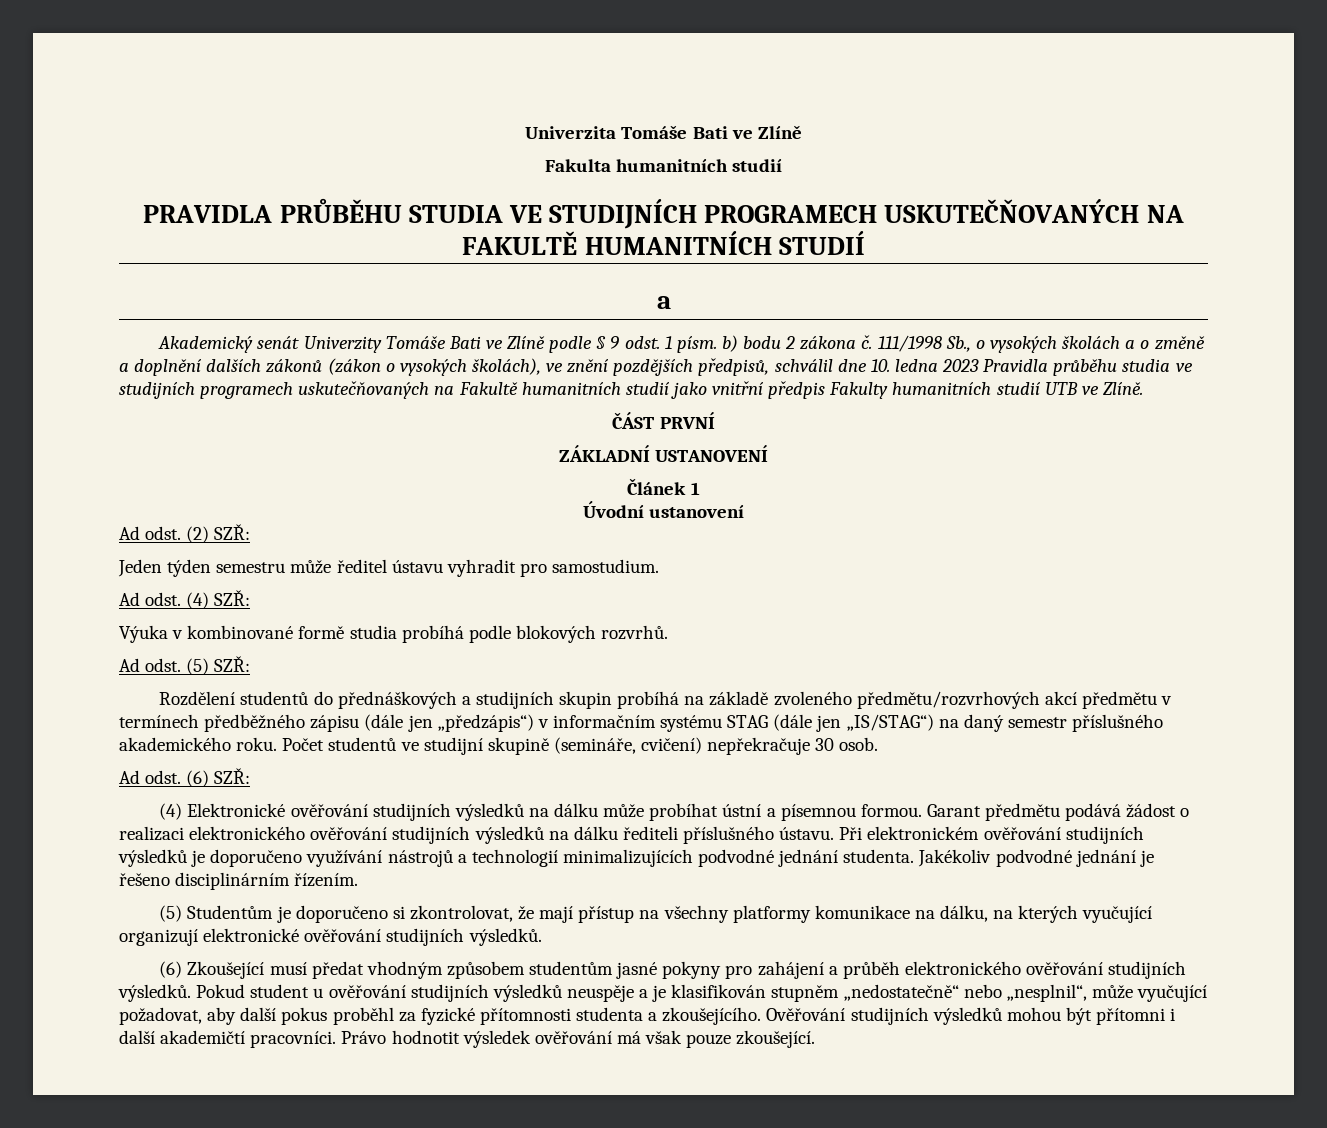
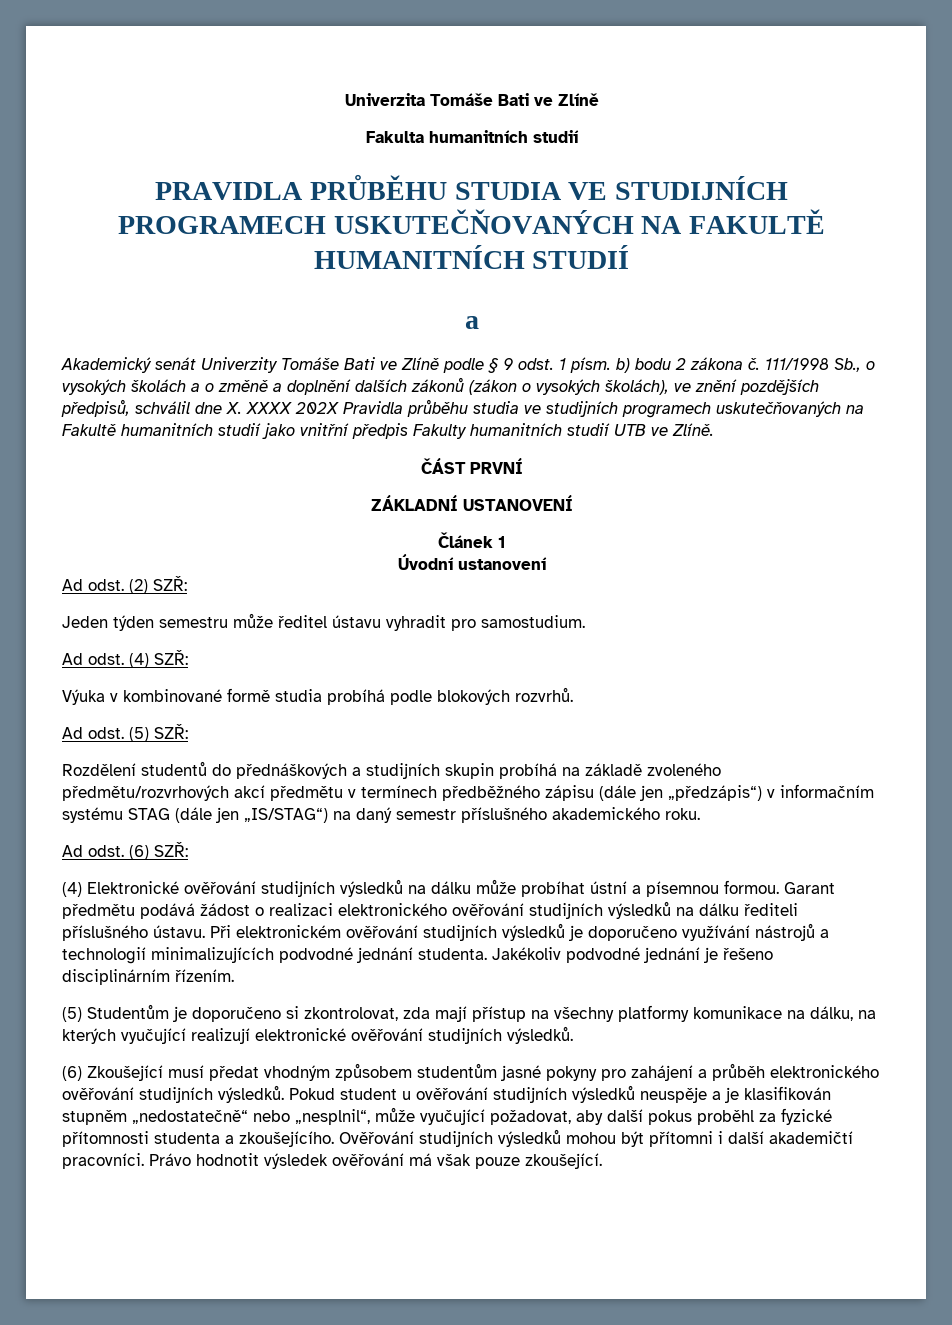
- 111/1998 Sb., o vysokých školách a o změně a doplnění dalších zákonů (zákon o vysokých školách), ve znění pozdějších předpisů, schválil dne 10. ledna 2023 Pravidla průběhu studia ve studijních programech uskutečňovaných na Fakultě humanitních studií jako vnitřní předpis Fakulty humanitních studií UTB ve Zlíně.
+ 111/1998 Sb., o vysokých školách a o změně a doplnění dalších zákonů (zákon o vysokých školách), ve znění pozdějších předpisů, schválil dne X. XXXX 202X Pravidla průběhu studia ve studijních programech uskutečňovaných na Fakultě humanitních studií jako vnitřní předpis Fakulty humanitních studií UTB ve Zlíně.
- Počet studentů ve studijní skupině (semináře, cvičení) nepřekračuje 30 osob.
- (5) Studentům je doporučeno si zkontrolovat, že mají přístup na všechny platformy komunikace na dálku, na kterých vyučující organizují elektronické ověřování studijních výsledků.
+ (5) Studentům je doporučeno si zkontrolovat, zda mají přístup na všechny platformy komunikace na dálku, na kterých vyučující realizují elektronické ověřování studijních výsledků.

